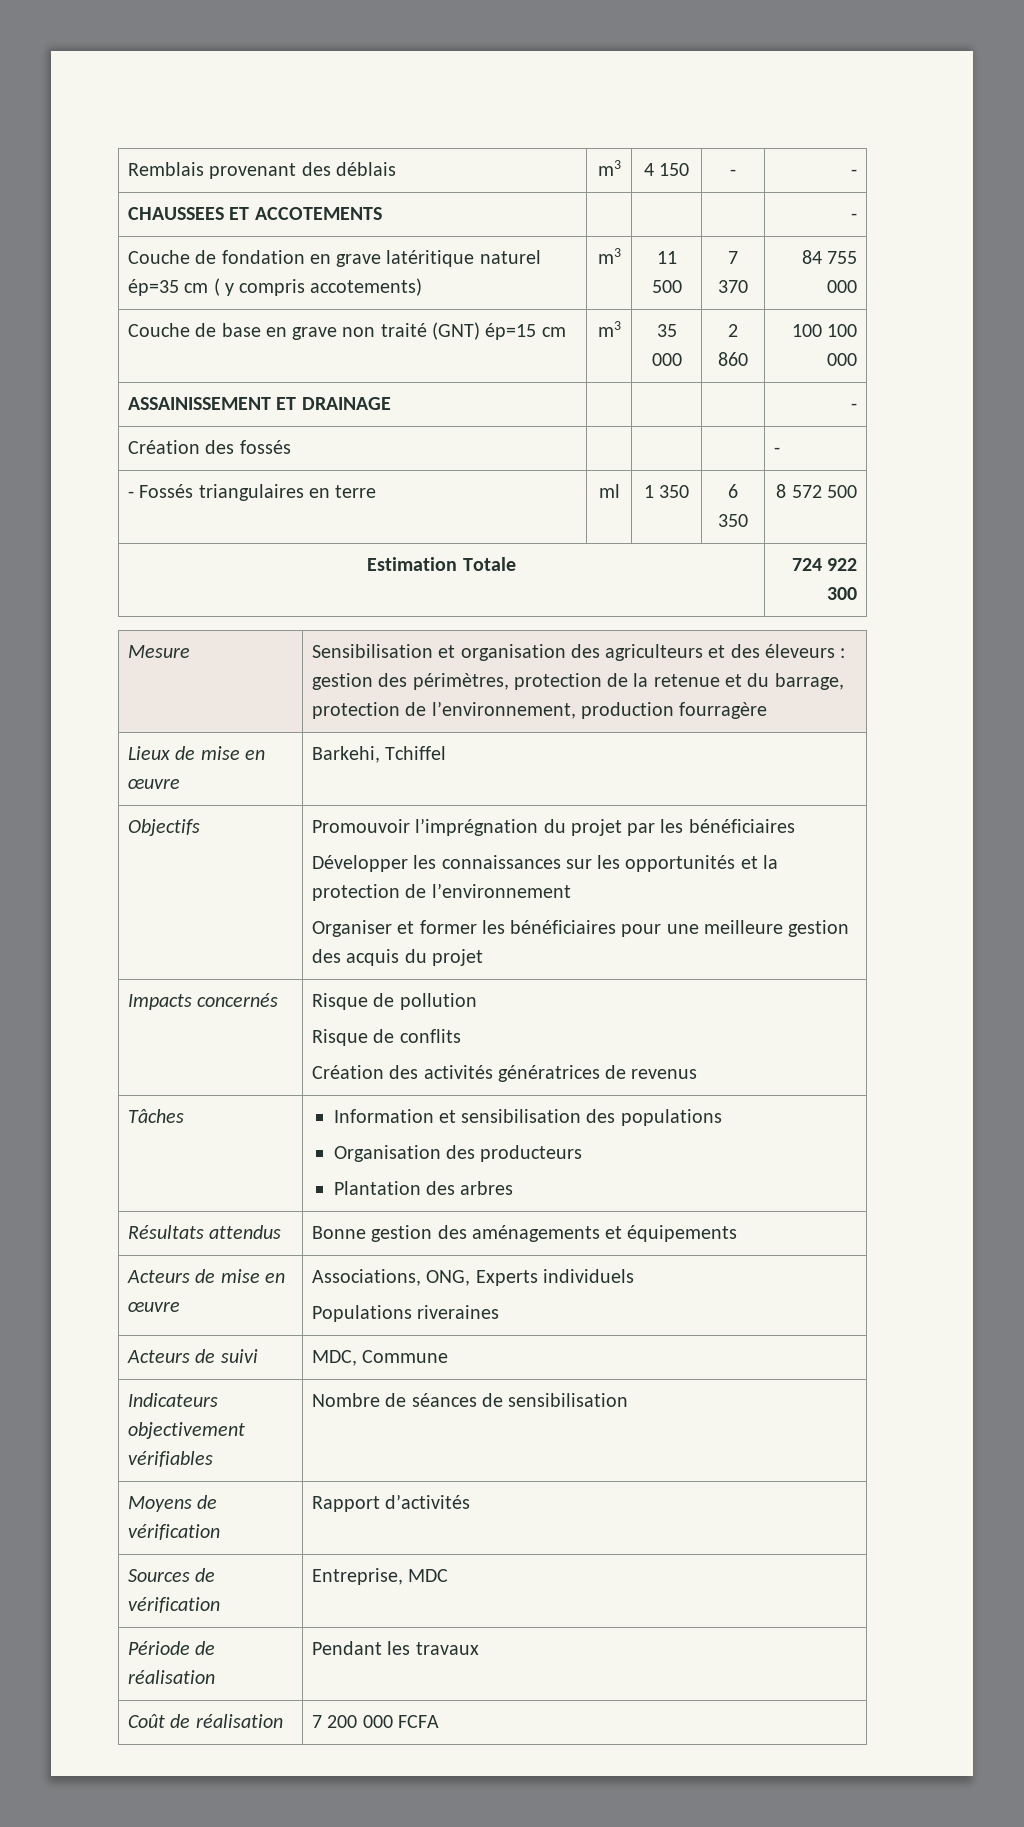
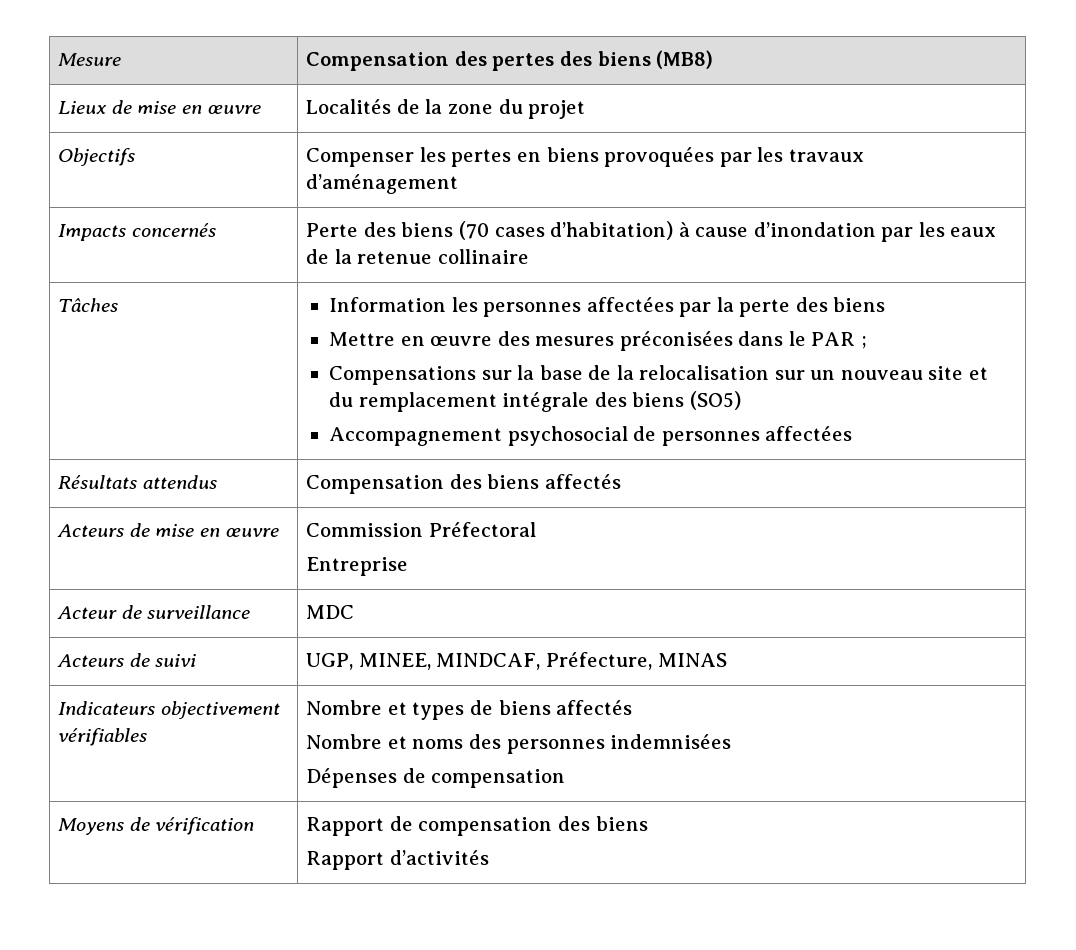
- Remblais provenant des déblais | m3 | 4 150 | - | -
- CHAUSSEES ET ACCOTEMENTS | | | | -
- Couche de fondation en grave latéritique naturel ép=35 cm ( y compris accotements) | m3 | 11 500 | 7 370 | 84 755 000
- Couche de base en grave non traité (GNT) ép=15 cm | m3 | 35 000 | 2 860 | 100 100 000
- ASSAINISSEMENT ET DRAINAGE | | | | -
- Création des fossés | | | | -
- - Fossés triangulaires en terre | ml | 1 350 | 6 350 | 8 572 500
- Estimation Totale | 724 922 300
- Mesure | Sensibilisation et organisation des agriculteurs et des éleveurs : gestion des périmètres, protection de la retenue et du barrage, protection de l’environnement, production fourragère
+ Mesure | Compensation des pertes des biens (MB8)
- Lieux de mise en œuvre | Barkehi, Tchiffel
- Objectifs | Promouvoir l’imprégnation du projet par les bénéficiaires
- Développer les connaissances sur les opportunités et la protection de l’environnement
- Organiser et former les bénéficiaires pour une meilleure gestion des acquis du projet
- Impacts concernés | Risque de pollution
- Risque de conflits
- Création des activités génératrices de revenus
- Tâches | Information et sensibilisation des populations
- Organisation des producteurs
- Plantation des arbres
- Résultats attendus | Bonne gestion des aménagements et équipements
+ Lieux de mise en œuvre | Localités de la zone du projet
+ Objectifs | Compenser les pertes en biens provoquées par les travaux d’aménagement
+ Impacts concernés | Perte des biens (70 cases d’habitation) à cause d’inondation par les eaux de la retenue collinaire
+ Tâches | Information les personnes affectées par la perte des biens
+ Mettre en œuvre des mesures préconisées dans le PAR ;
+ Compensations sur la base de la relocalisation sur un nouveau site et du remplacement intégrale des biens (SO5)
+ Accompagnement psychosocial de personnes affectées
+ Résultats attendus | Compensation des biens affectés
- Acteurs de mise en œuvre | Associations, ONG, Experts individuels
- Populations riveraines
- Acteurs de suivi | MDC, Commune
- Indicateurs objectivement vérifiables | Nombre de séances de sensibilisation
- Moyens de vérification | Rapport d’activités
- Sources de vérification | Entreprise, MDC
- Période de réalisation | Pendant les travaux
- Coût de réalisation | 7 200 000 FCFA
+ Acteurs de mise en œuvre | Commission Préfectoral
+ Entreprise
+ Acteur de surveillance | MDC
+ Acteurs de suivi | UGP, MINEE, MINDCAF, Préfecture, MINAS
+ Indicateurs objectivement vérifiables | Nombre et types de biens affectés
+ Nombre et noms des personnes indemnisées
+ Dépenses de compensation
+ Moyens de vérification | Rapport de compensation des biens
+ Rapport d’activités

